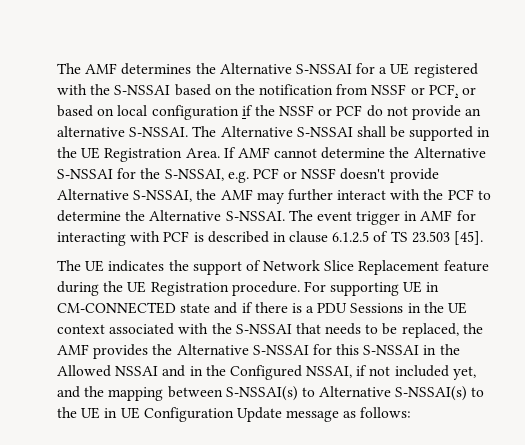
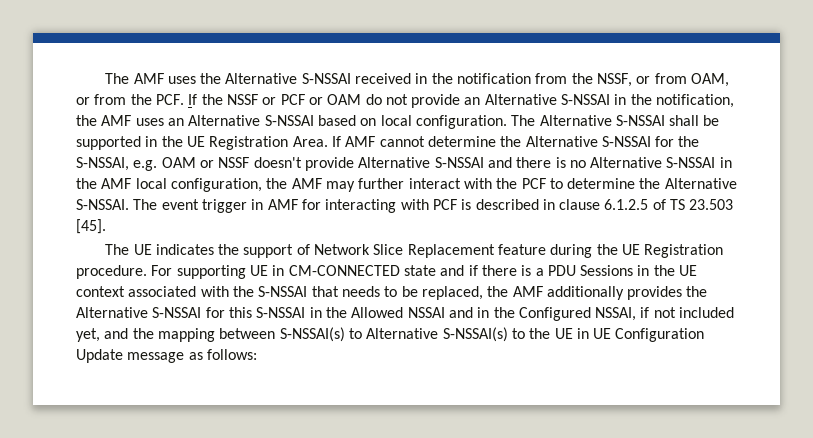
- The AMF determines the Alternative S-NSSAI for a UE registered with the S-NSSAI based on the notification from NSSF or PCF, or based on local configuration if the NSSF or PCF do not provide an alternative S-NSSAI.
+ The AMF uses the Alternative S-NSSAI received in the notification from the NSSF, or from OAM, or from the PCF. If the NSSF or PCF or OAM do not provide an Alternative S-NSSAI in the notification, the AMF uses an Alternative S-NSSAI based on local configuration.
- If AMF cannot determine the Alternative S-NSSAI for the S-NSSAI, e.g. PCF or NSSF doesn't provide Alternative S-NSSAI, the AMF may further interact with the PCF to determine the Alternative S-NSSAI.
+ If AMF cannot determine the Alternative S-NSSAI for the S-NSSAI, e.g. OAM or NSSF doesn't provide Alternative S-NSSAI and there is no Alternative S-NSSAI in the AMF local configuration, the AMF may further interact with the PCF to determine the Alternative S-NSSAI.
- For supporting UE in CM-CONNECTED state and if there is a PDU Sessions in the UE context associated with the S-NSSAI that needs to be replaced, the AMF provides the Alternative S-NSSAI for this S-NSSAI in the Allowed NSSAI and in the Configured NSSAI, if not included yet, and the mapping between S-NSSAI(s) to Alternative S-NSSAI(s) to the UE in UE Configuration Update message as follows:
+ For supporting UE in CM-CONNECTED state and if there is a PDU Sessions in the UE context associated with the S-NSSAI that needs to be replaced, the AMF additionally provides the Alternative S-NSSAI for this S-NSSAI in the Allowed NSSAI and in the Configured NSSAI, if not included yet, and the mapping between S-NSSAI(s) to Alternative S-NSSAI(s) to the UE in UE Configuration Update message as follows:

